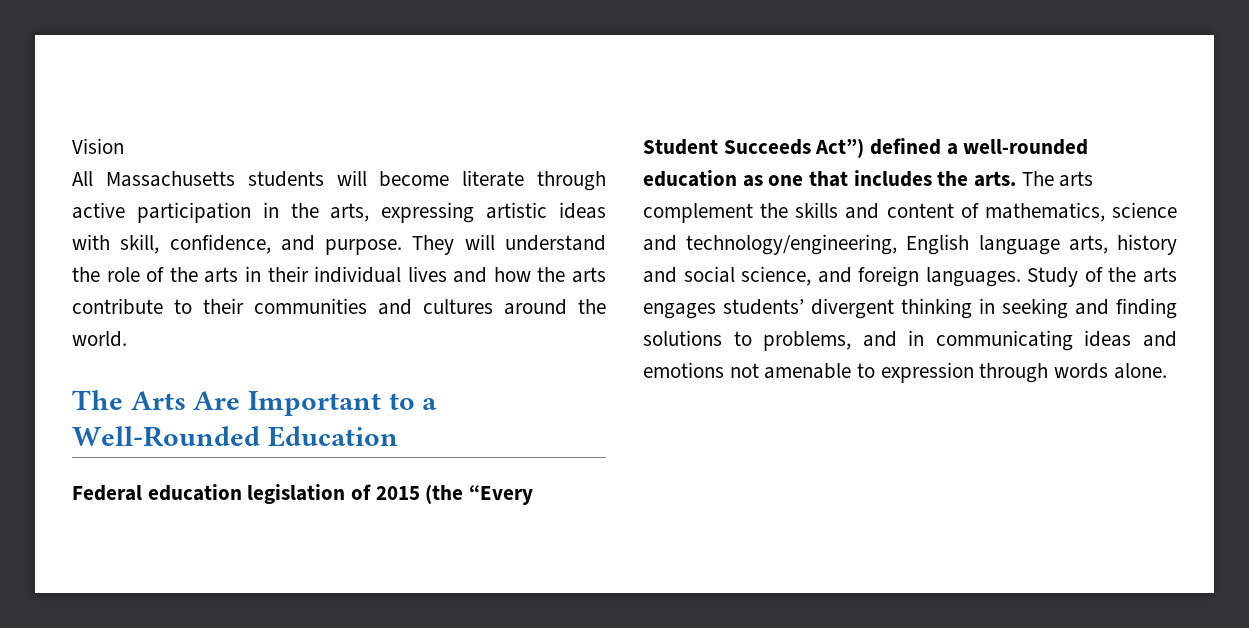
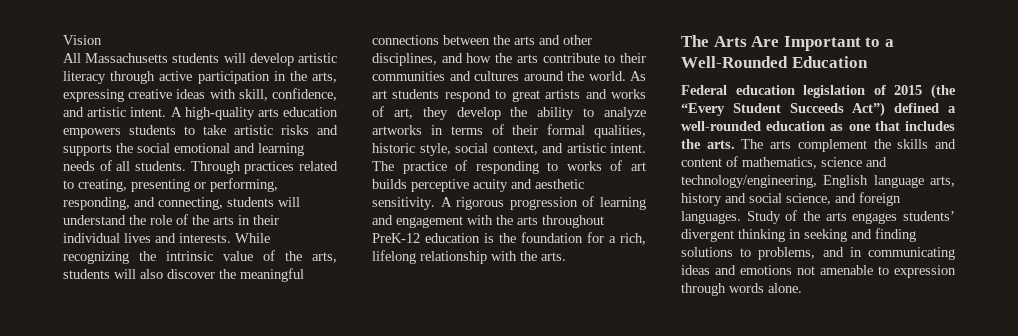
- All Massachusetts students will become literate through active participation in the arts, expressing artistic ideas with skill, confidence, and purpose. They will understand the role of the arts in their individual lives and how the arts contribute to their communities and cultures around the world.
+ All Massachusetts students will develop artistic literacy through active participation in the arts, expressing creative ideas with skill, confidence, and artistic intent. A high-quality arts education empowers students to take artistic risks and supports the social emotional and learning needs of all students. Through practices related to creating, presenting or performing, responding, and connecting, students will understand the role of the arts in their individual lives and interests. While recognizing the intrinsic value of the arts, students will also discover the meaningful connections between the arts and other disciplines, and how the arts contribute to their communities and cultures around the world. As art students respond to great artists and works of art, they develop the ability to analyze artworks in terms of their formal qualities, historic style, social context, and artistic intent. The practice of responding to works of art builds perceptive acuity and aesthetic sensitivity. A rigorous progression of learning and engagement with the arts throughout PreK-12 education is the foundation for a rich, lifelong relationship with the arts.

